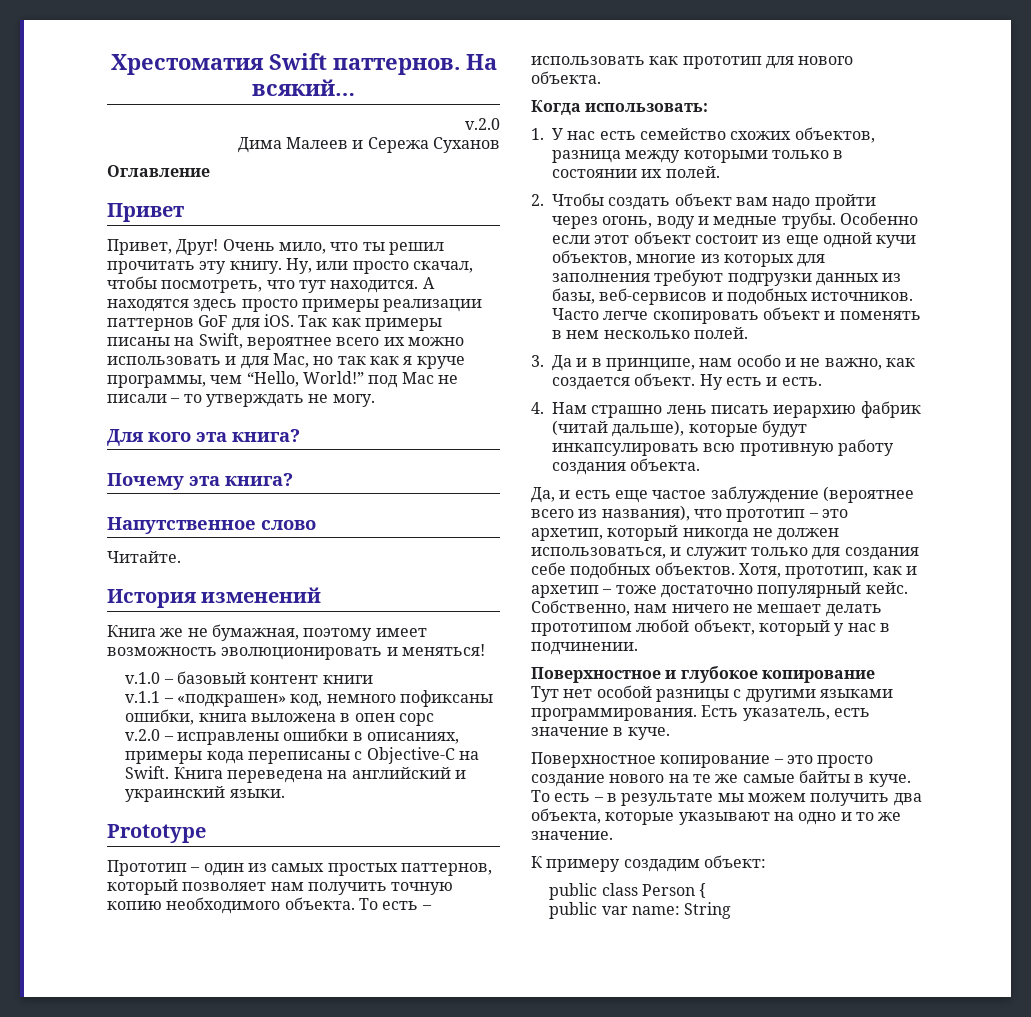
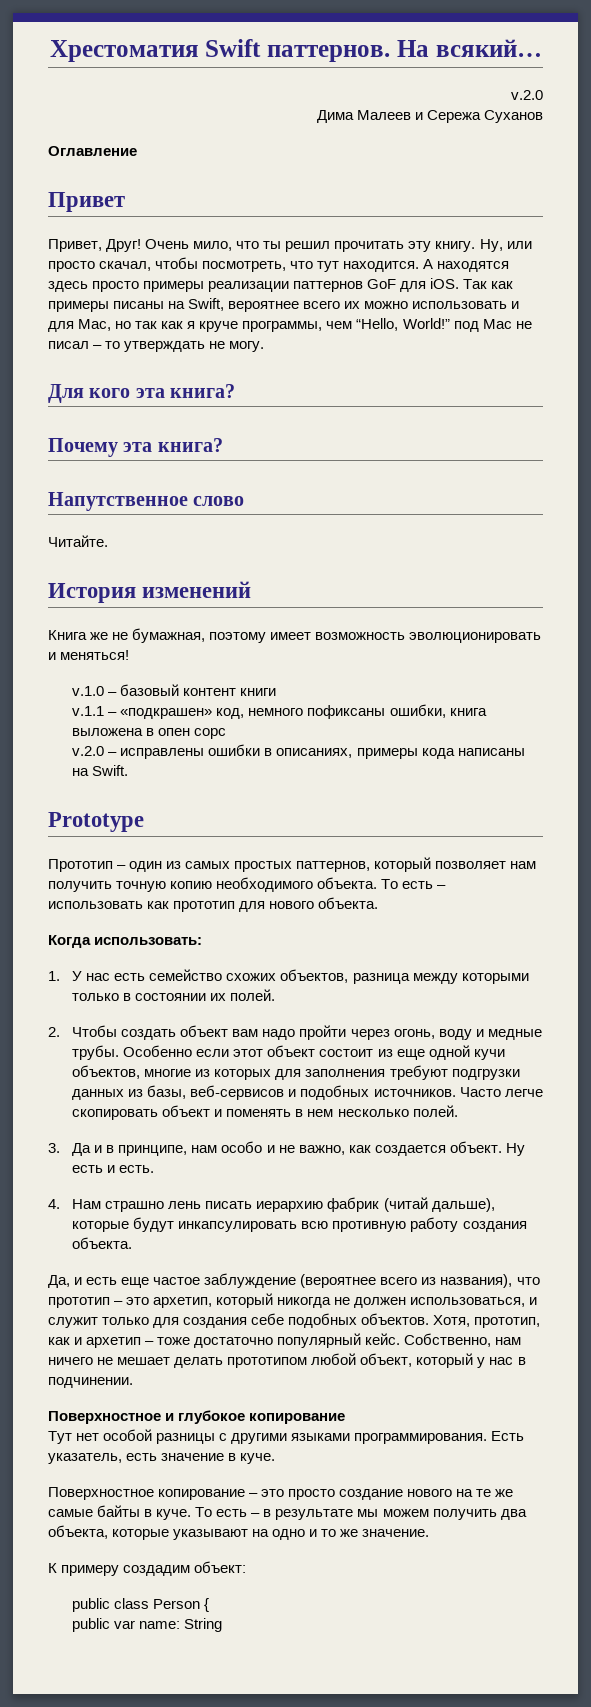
- Так как примеры писаны на Swift, вероятнее всего их можно использовать и для Mac, но так как я круче программы, чем “Hello, World!” под Mac не писали – то утверждать не могу.
+ Так как примеры писаны на Swift, вероятнее всего их можно использовать и для Mac, но так как я круче программы, чем “Hello, World!” под Mac не писал – то утверждать не могу.
- v.2.0 – исправлены ошибки в описаниях, примеры кода переписаны с Objective-C на Swift. Книга переведена на английский и украинский языки.
+ v.2.0 – исправлены ошибки в описаниях, примеры кода написаны на Swift.

